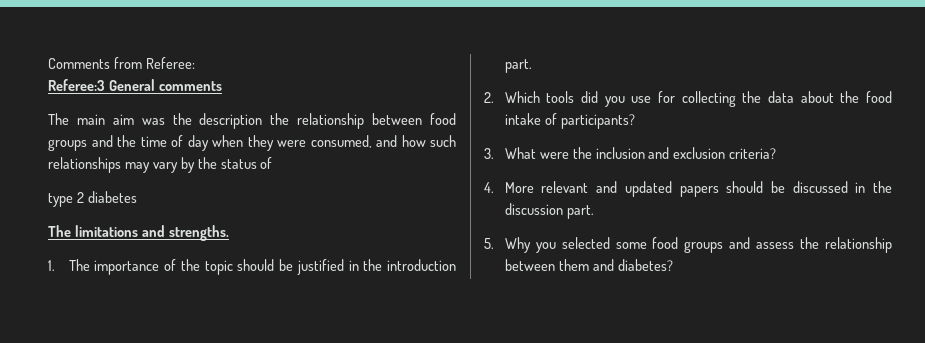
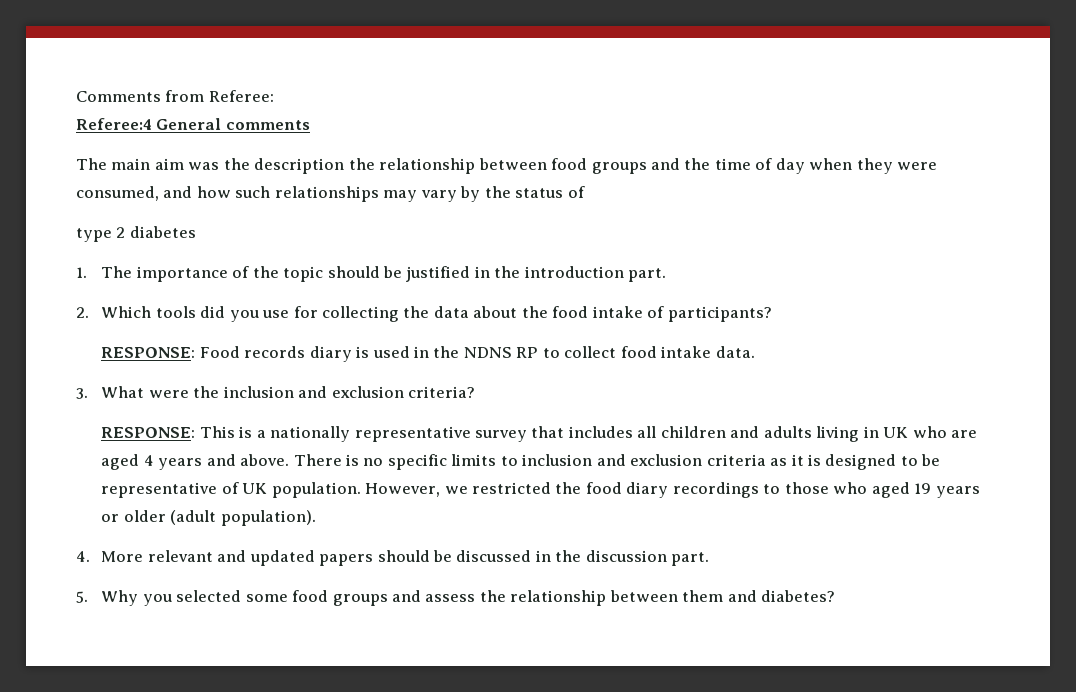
- Referee:3 General comments
+ Referee:4 General comments
- The limitations and strengths.
+ RESPONSE: Food records diary is used in the NDNS RP to collect food intake data.
+ RESPONSE: This is a nationally representative survey that includes all children and adults living in UK who are aged 4 years and above. There is no specific limits to inclusion and exclusion criteria as it is designed to be representative of UK population. However, we restricted the food diary recordings to those who aged 19 years or older (adult population).

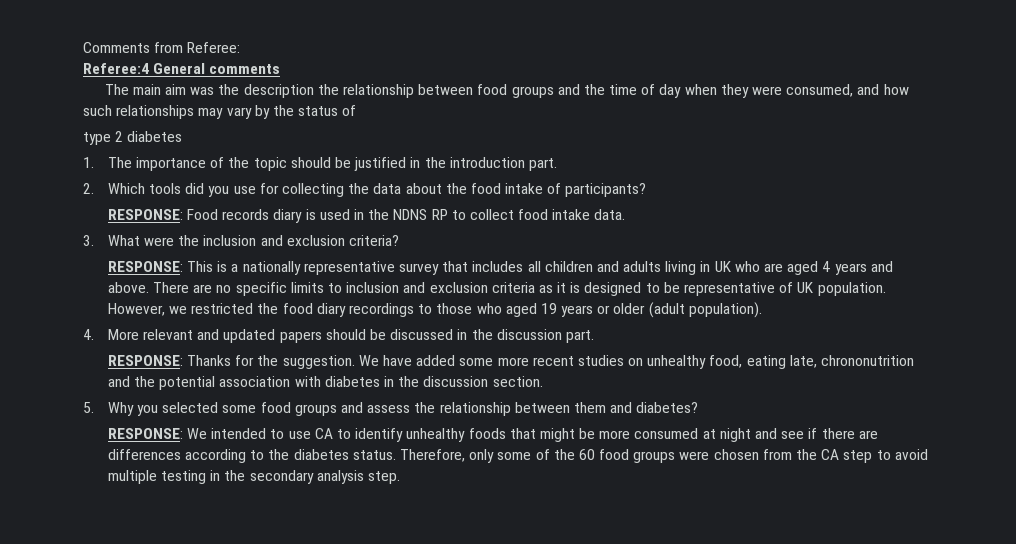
- There is no specific limits to inclusion and exclusion criteria as it is designed to be representative of UK population.
+ There are no specific limits to inclusion and exclusion criteria as it is designed to be representative of UK population.
+ RESPONSE: Thanks for the suggestion. We have added some more recent studies on unhealthy food, eating late, chrononutrition and the potential association with diabetes in the discussion section.
+ RESPONSE: We intended to use CA to identify unhealthy foods that might be more consumed at night and see if there are differences according to the diabetes status. Therefore, only some of the 60 food groups were chosen from the CA step to avoid multiple testing in the secondary analysis step.

